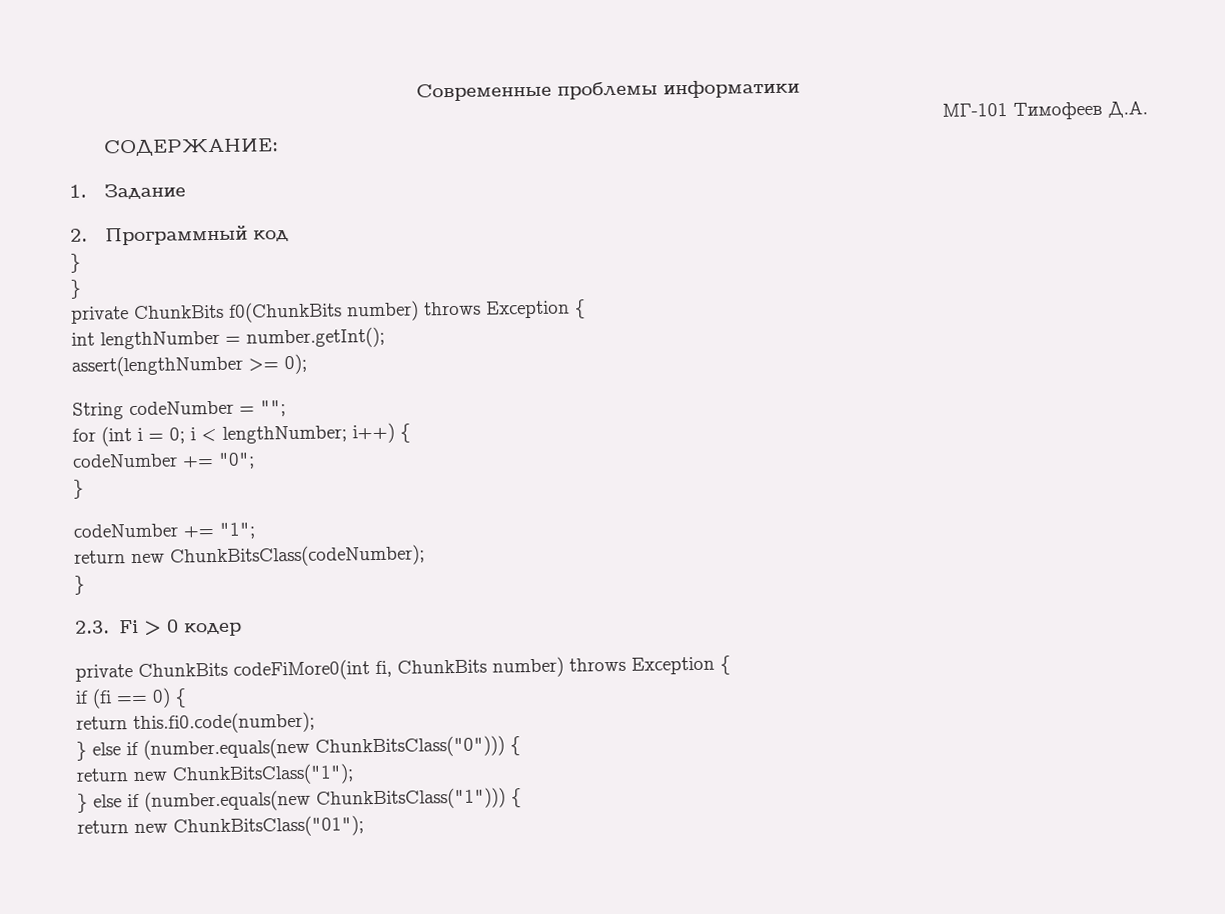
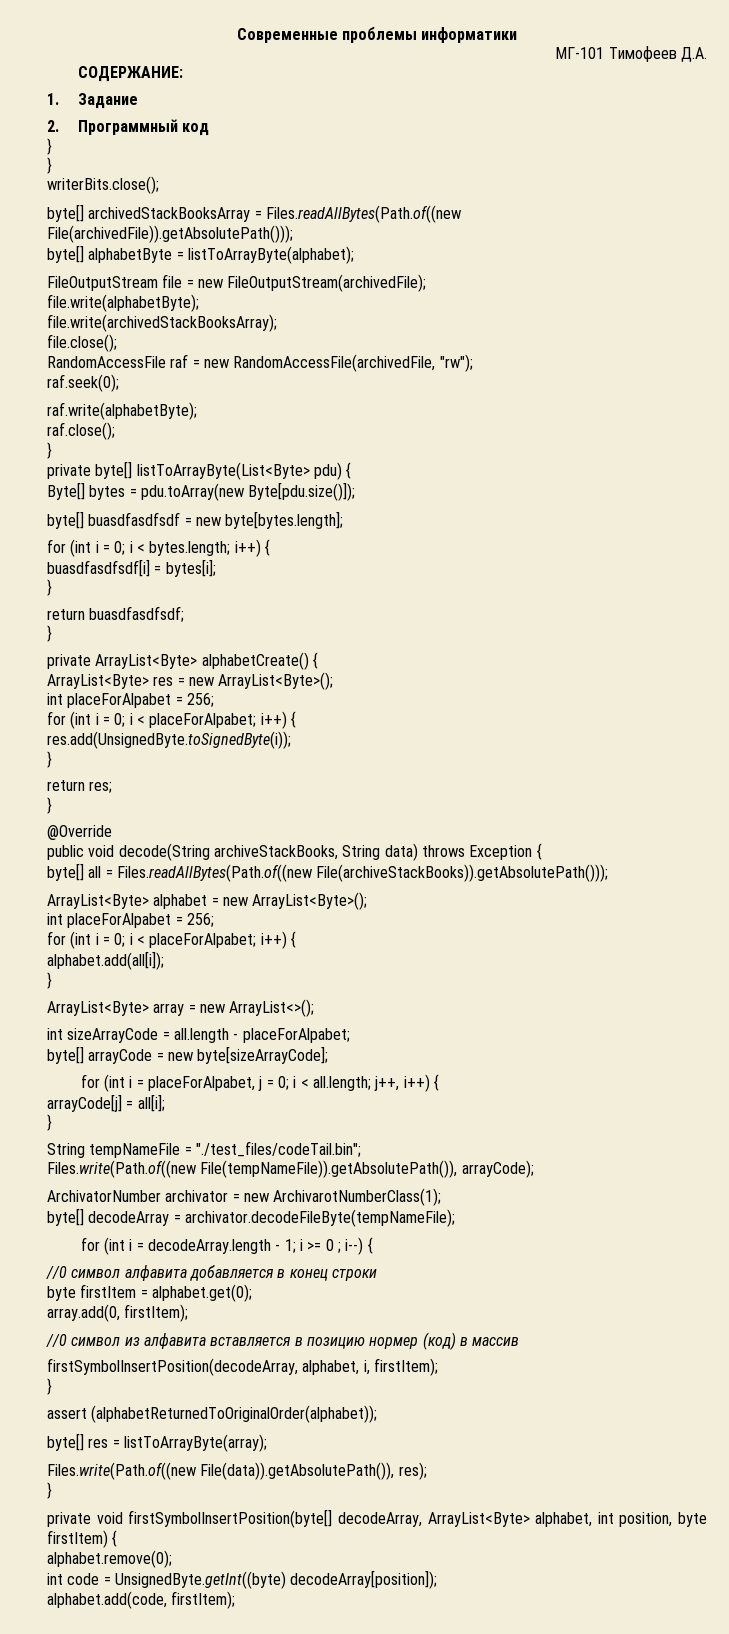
- private ChunkBits f0(ChunkBits number) throws Exception {
- int lengthNumber = number.getInt();
- assert(lengthNumber >= 0);
- String codeNumber = "";
- for (int i = 0; i < lengthNumber; i++) {
- codeNumber += "0";
+ writerBits.close();
+ byte[] archivedStackBooksArray = Files.readAllBytes(Path.of((new File(archivedFile)).getAbsolutePath()));
+ byte[] alphabetByte = listToArrayByte(alphabet);
+ FileOutputStream file = new FileOutputStream(archivedFile);
+ file.write(alphabetByte);
+ file.write(archivedStackBooksArray);
+ file.close();
+ RandomAccessFile raf = new RandomAccessFile(archivedFile, "rw");
+ raf.seek(0);
+ raf.write(alphabetByte);
+ raf.close();
  }
- codeNumber += "1";
- return new ChunkBitsClass(codeNumber);
+ private byte[] listToArrayByte(List<Byte> pdu) {
+ Byte[] bytes = pdu.toArray(new Byte[pdu.size()]);
+ byte[] buasdfasdfsdf = new byte[bytes.length];
+ for (int i = 0; i < bytes.length; i++) {
+ buasdfasdfsdf[i] = bytes[i];
  }
- 2.3. Fi > 0 кодер
- private ChunkBits codeFiMore0(int fi, ChunkBits number) throws Exception {
- if (fi == 0) {
- return this.fi0.code(number);
- } else if (number.equals(new ChunkBitsClass("0"))) {
- return new ChunkBitsClass("1");
- } else if (number.equals(new ChunkBitsClass("1"))) {
- return new ChunkBitsClass("01");
+ return buasdfasdfsdf;
+ }
+ private ArrayList<Byte> alphabetCreate() {
+ ArrayList<Byte> res = new ArrayList<Byte>();
+ int placeForAlpabet = 256;
+ for (int i = 0; i < placeForAlpabet; i++) {
+ res.add(UnsignedByte.toSignedByte(i));
+ }
+ return res;
+ }
+ @Override
+ public void decode(String archiveStackBooks, String data) throws Exception {
+ byte[] all = Files.readAllBytes(Path.of((new File(archiveStackBooks)).getAbsolutePath()));
+ ArrayList<Byte> alphabet = new ArrayList<Byte>();
+ int placeForAlpabet = 256;
+ for (int i = 0; i < placeForAlpabet; i++) {
+ alphabet.add(all[i]);
+ }
+ ArrayList<Byte> array = new ArrayList<>();
+ int sizeArrayCode = all.length - placeForAlpabet;
+ byte[] arrayCode = new byte[sizeArrayCode];
+ for (int i = placeForAlpabet, j = 0; i < all.length; j++, i++) {
+ arrayCode[j] = all[i];
+ }
+ String tempNameFile = "./test_files/codeTail.bin";
+ Files.write(Path.of((new File(tempNameFile)).getAbsolutePath()), arrayCode);
+ ArchivatorNumber archivator = new ArchivarotNumberClass(1);
+ byte[] decodeArray = archivator.decodeFileByte(tempNameFile);
+ for (int i = decodeArray.length - 1; i >= 0 ; i--) {
+ //0 символ алфавита добавляется в конец строки
+ byte firstItem = alphabet.get(0);
+ array.add(0, firstItem);
+ //0 символ из алфавита вставляется в позицию нормер (код) в массив
+ firstSymbolInsertPosition(decodeArray, alphabet, i, firstItem);
+ }
+ assert (alphabetReturnedToOriginalOrder(alphabet));
+ byte[] res = listToArrayByte(array);
+ Files.write(Path.of((new File(data)).getAbsolutePath()), res);
+ }
+ private void firstSymbolInsertPosition(byte[] decodeArray, ArrayList<Byte> alphabet, int position, byte firstItem) {
+ alphabet.remove(0);
+ int code = UnsignedByte.getInt((byte) decodeArray[position]);
+ alphabet.add(code, firstItem);

